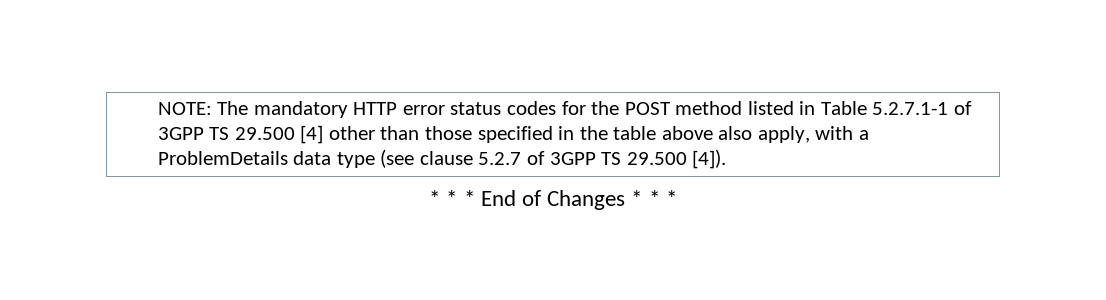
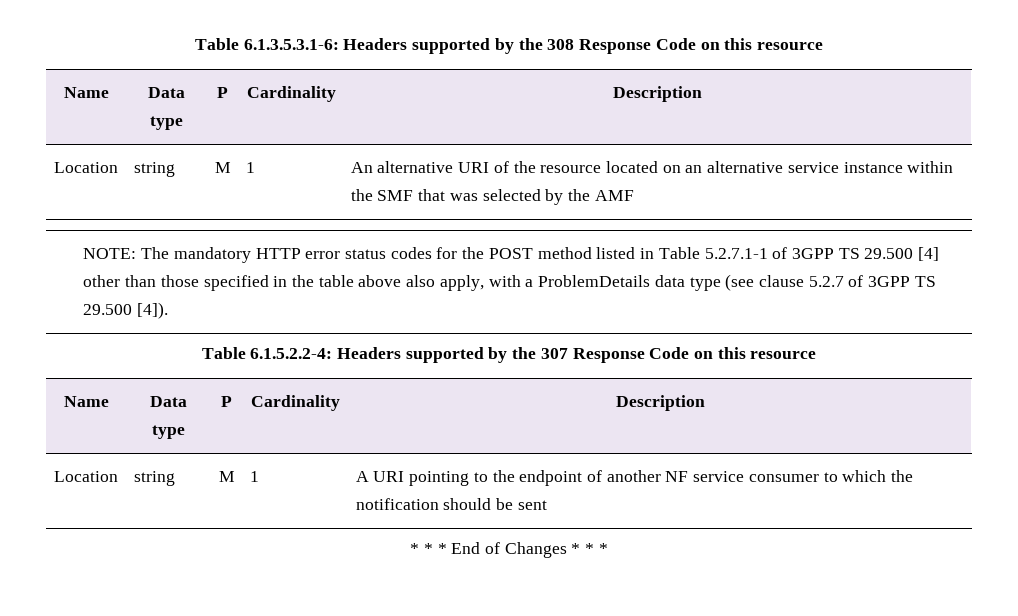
+ Table 6.1.3.5.3.1-6: Headers supported by the 308 Response Code on this resource
+ Name | Data type | P | Cardinality | Description
+ Location | string | M | 1 | An alternative URI of the resource located on an alternative service instance within the SMF that was selected by the AMF
+ Table 6.1.5.2.2-4: Headers supported by the 307 Response Code on this resource
+ Name | Data type | P | Cardinality | Description
+ Location | string | M | 1 | A URI pointing to the endpoint of another NF service consumer to which the notification should be sent

